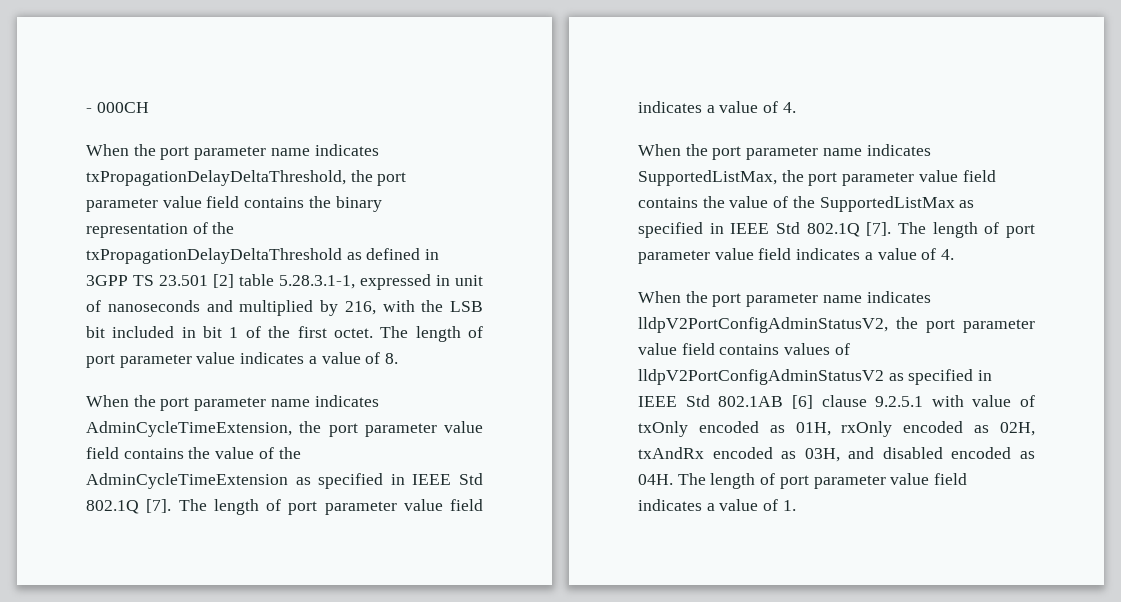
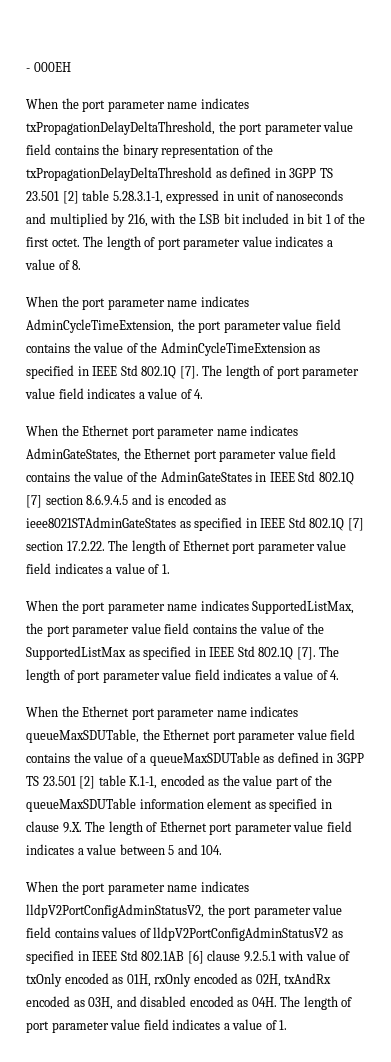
- - 000CH
+ - 000EH
+ When the Ethernet port parameter name indicates AdminGateStates, the Ethernet port parameter value field contains the value of the AdminGateStates in IEEE Std 802.1Q [7] section 8.6.9.4.5 and is encoded as ieee8021STAdminGateStates as specified in IEEE Std 802.1Q [7] section 17.2.22. The length of Ethernet port parameter value field indicates a value of 1.
+ When the Ethernet port parameter name indicates queueMaxSDUTable, the Ethernet port parameter value field contains the value of a queueMaxSDUTable as defined in 3GPP TS 23.501 [2] table K.1-1, encoded as the value part of the queueMaxSDUTable information element as specified in clause 9.X. The length of Ethernet port parameter value field indicates a value between 5 and 104.

